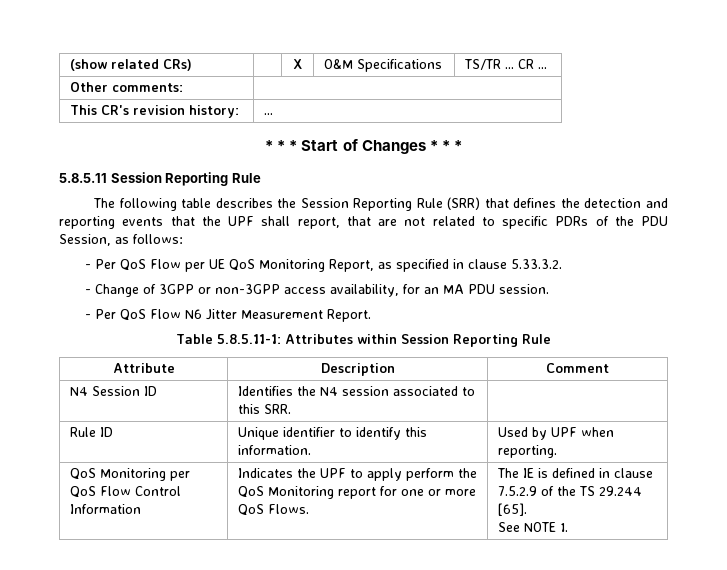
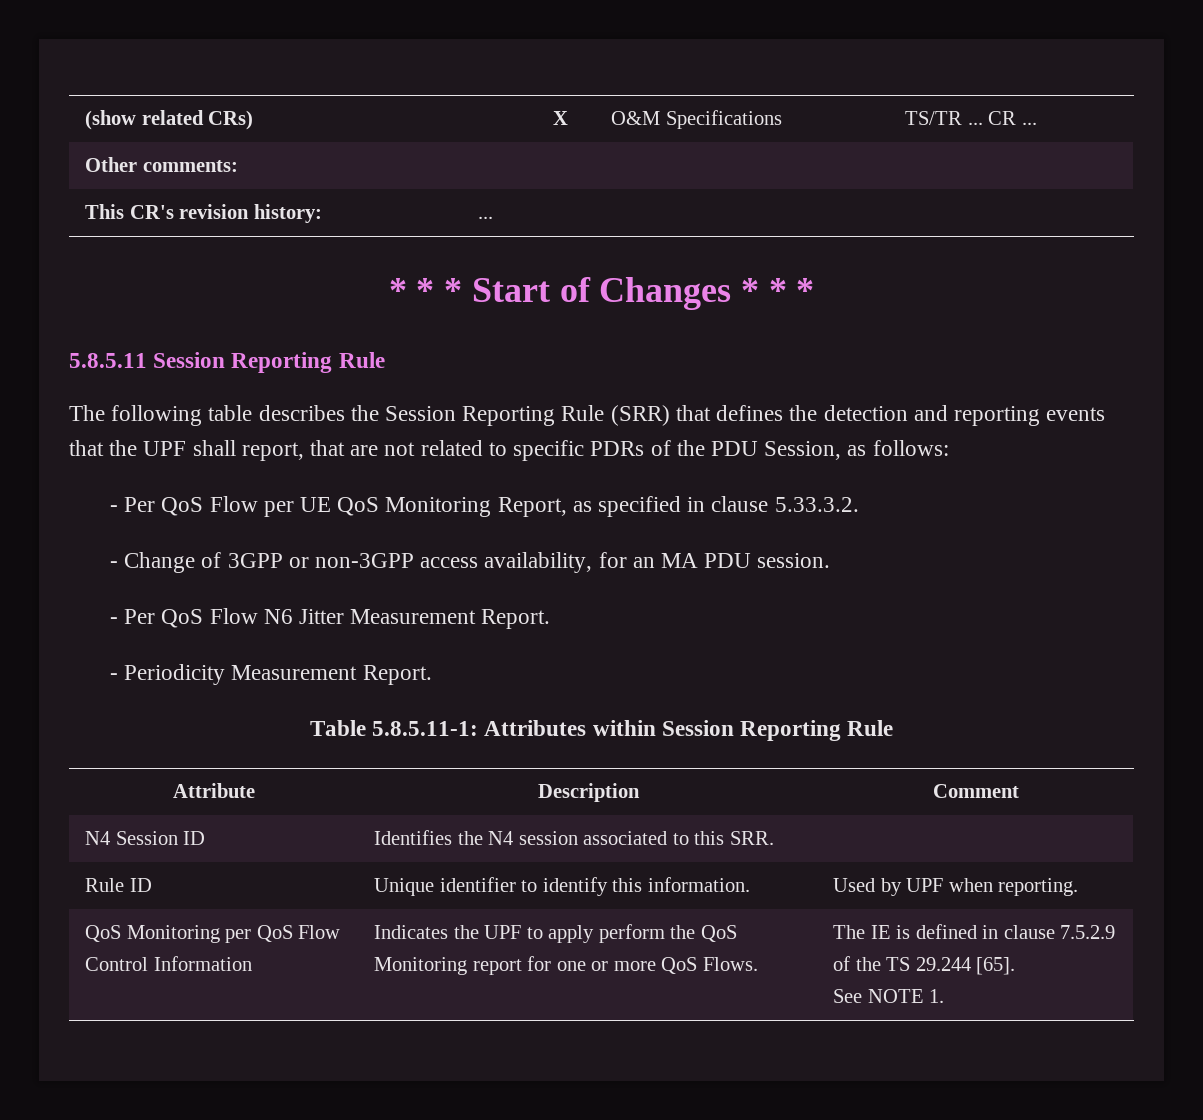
+ - Periodicity Measurement Report.

